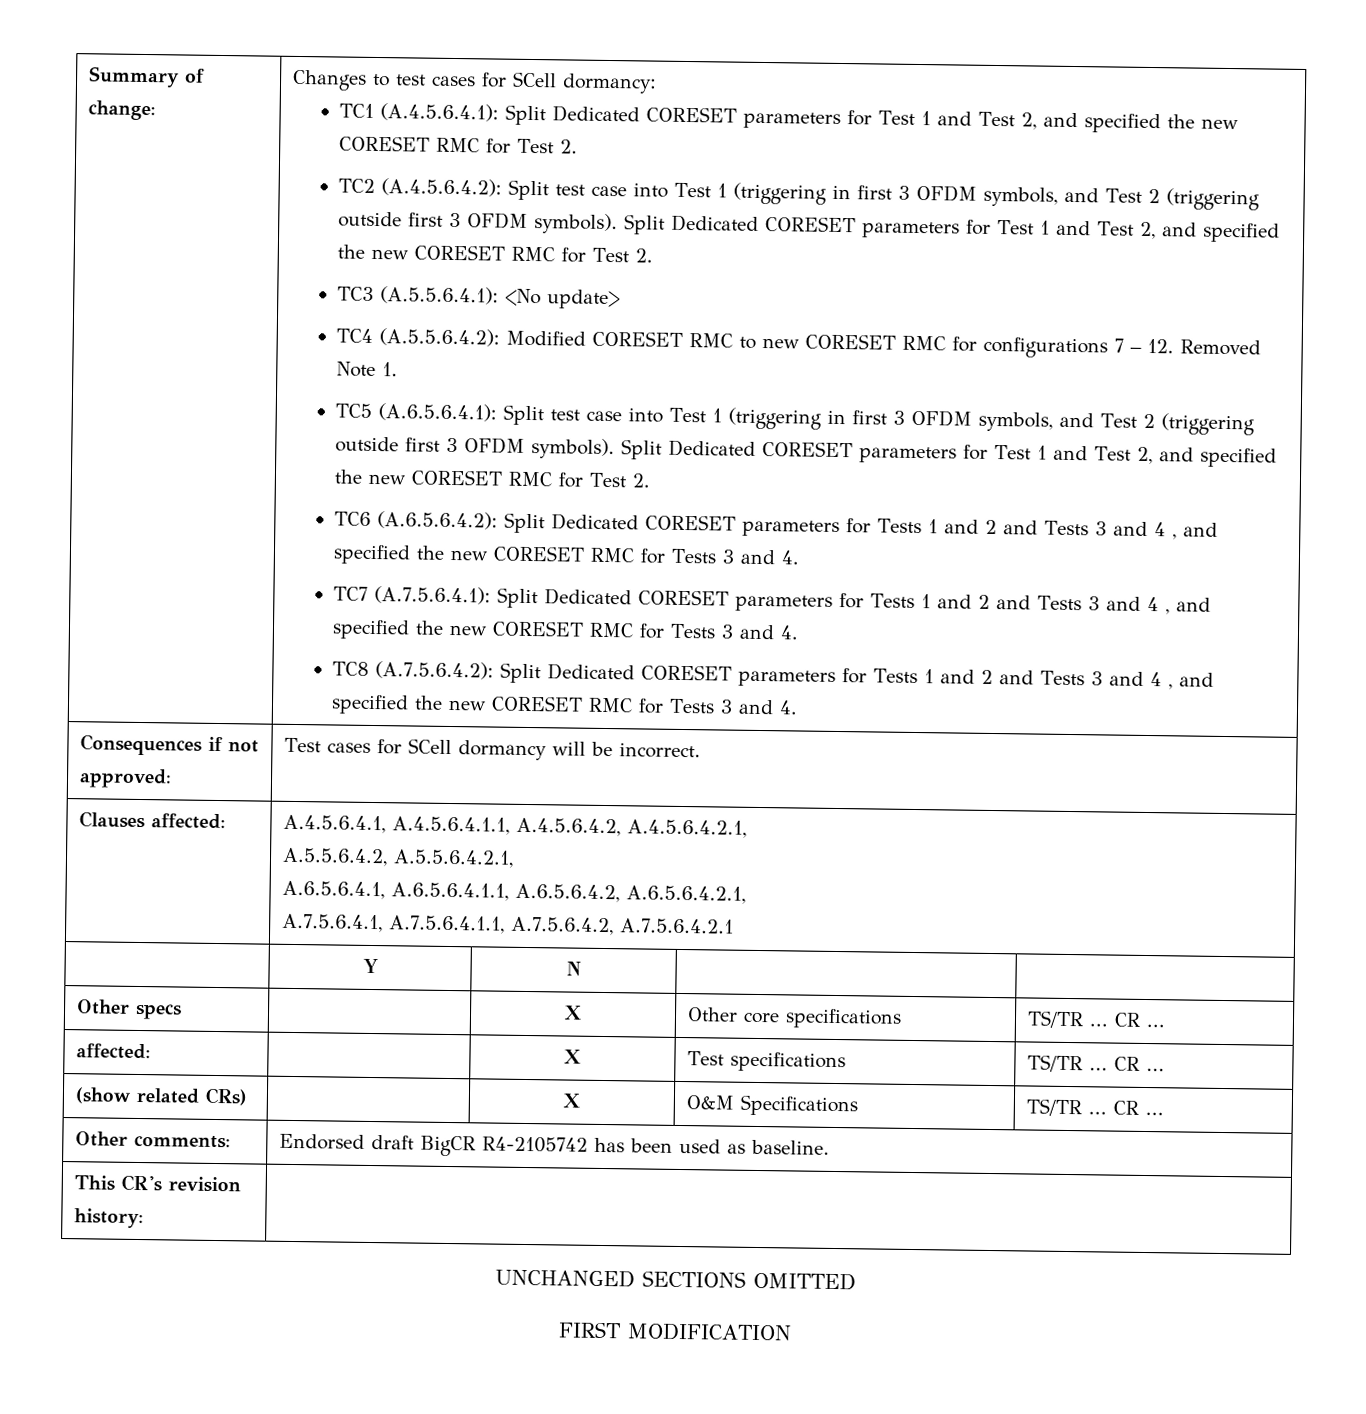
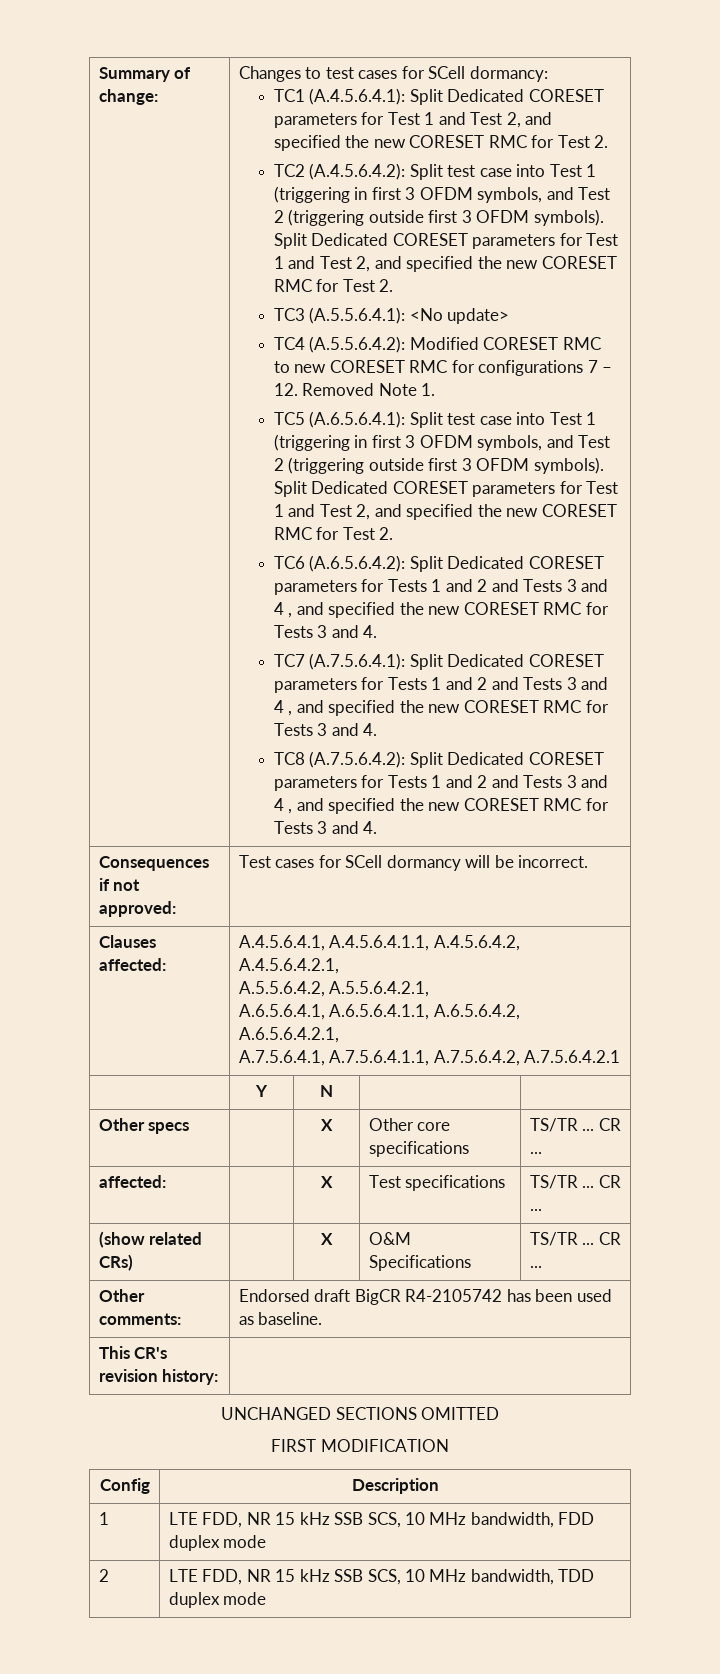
+ Config | Description
+ 1 | LTE FDD, NR 15 kHz SSB SCS, 10 MHz bandwidth, FDD duplex mode
+ 2 | LTE FDD, NR 15 kHz SSB SCS, 10 MHz bandwidth, TDD duplex mode

